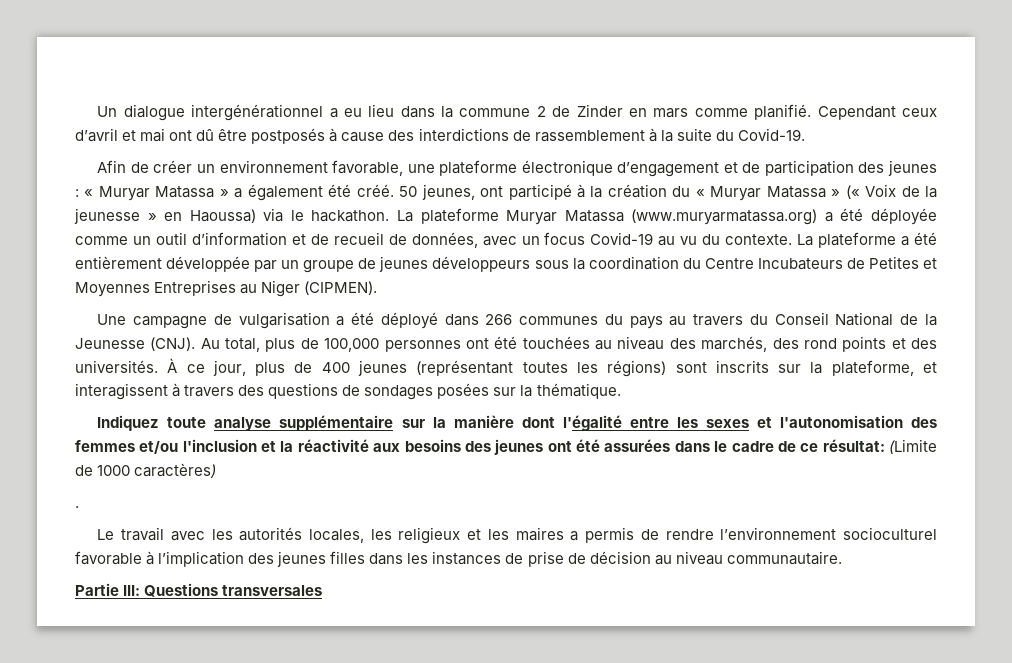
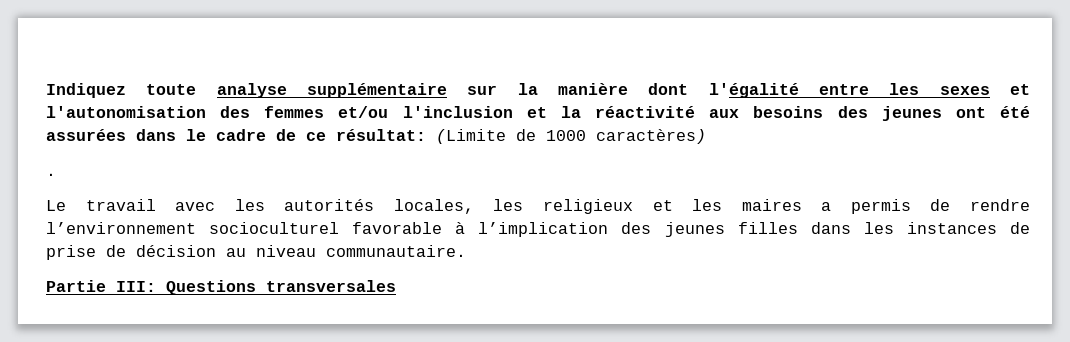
- Un dialogue intergénérationnel a eu lieu dans la commune 2 de Zinder en mars comme planifié. Cependant ceux d’avril et mai ont dû être postposés à cause des interdictions de rassemblement à la suite du Covid-19.
- Afin de créer un environnement favorable, une plateforme électronique d’engagement et de participation des jeunes : « Muryar Matassa » a également été créé. 50 jeunes, ont participé à la création du « Muryar Matassa » (« Voix de la jeunesse » en Haoussa) via le hackathon. La plateforme Muryar Matassa (www.muryarmatassa.org) a été déployée comme un outil d’information et de recueil de données, avec un focus Covid-19 au vu du contexte. La plateforme a été entièrement développée par un groupe de jeunes développeurs sous la coordination du Centre Incubateurs de Petites et Moyennes Entreprises au Niger (CIPMEN).
- Une campagne de vulgarisation a été déployé dans 266 communes du pays au travers du Conseil National de la Jeunesse (CNJ). Au total, plus de 100,000 personnes ont été touchées au niveau des marchés, des rond points et des universités. À ce jour, plus de 400 jeunes (représentant toutes les régions) sont inscrits sur la plateforme, et interagissent à travers des questions de sondages posées sur la thématique.

